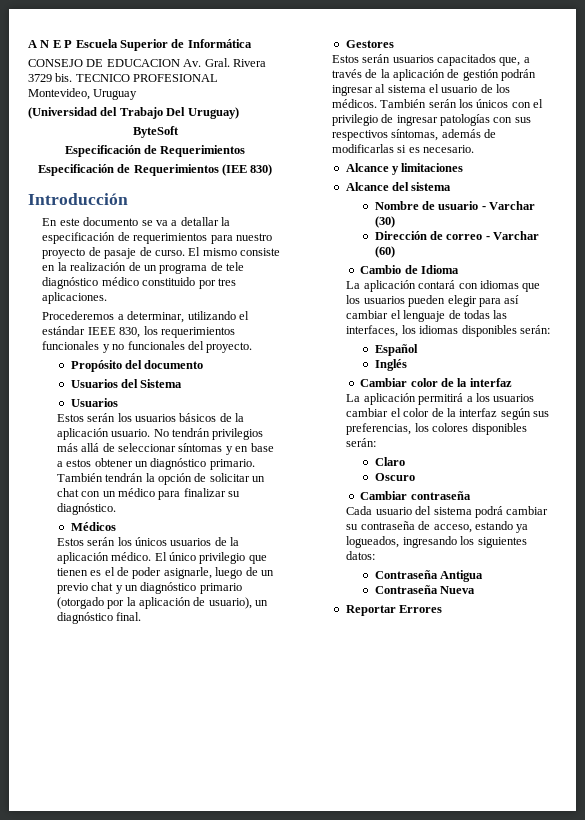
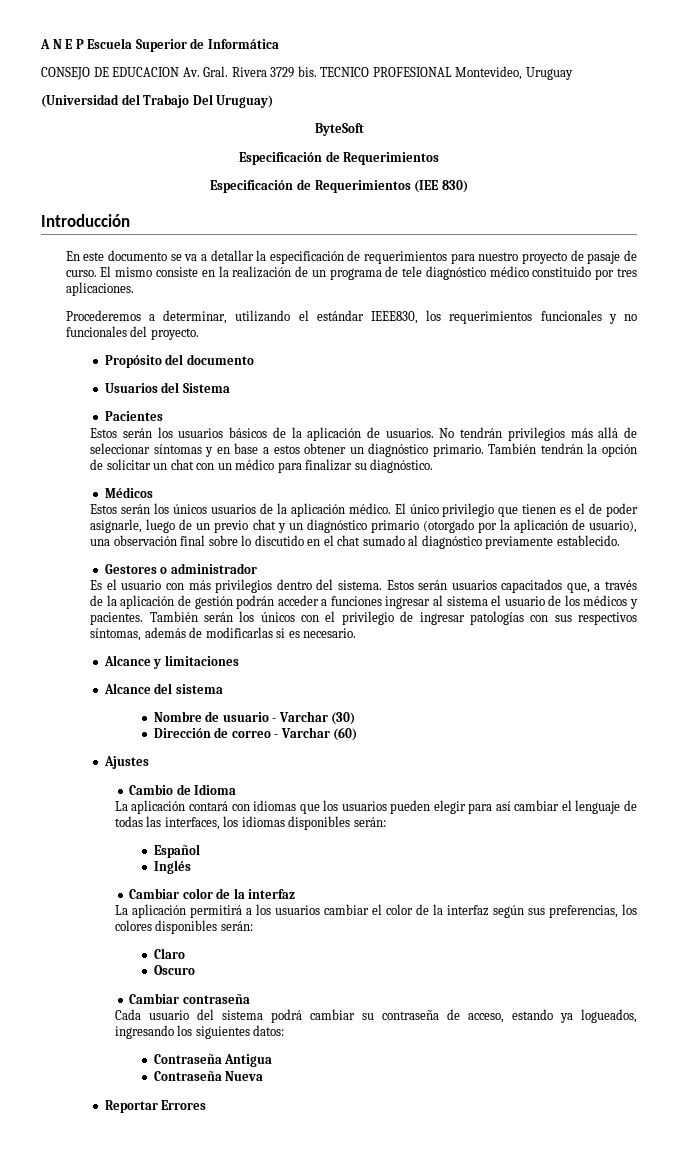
- Procederemos a determinar, utilizando el estándar IEEE 830, los requerimientos funcionales y no funcionales del proyecto.
+ Procederemos a determinar, utilizando el estándar IEEE830, los requerimientos funcionales y no funcionales del proyecto.
  Usuarios del Sistema
- Usuarios
+ Pacientes
- Estos serán los usuarios básicos de la aplicación usuario.
+ Estos serán los usuarios básicos de la aplicación de usuarios.
- El único privilegio que tienen es el de poder asignarle, luego de un previo chat y un diagnóstico primario (otorgado por la aplicación de usuario), un diagnóstico final.
- Gestores
- Estos serán usuarios capacitados que, a través de la aplicación de gestión podrán ingresar al sistema el usuario de los médicos.
+ El único privilegio que tienen es el de poder asignarle, luego de un previo chat y un diagnóstico primario (otorgado por la aplicación de usuario), una observación final sobre lo discutido en el chat sumado al diagnóstico previamente establecido.
+ Gestores o administrador
+ Es el usuario con más privilegios dentro del sistema. Estos serán usuarios capacitados que, a través de la aplicación de gestión podrán acceder a funciones ingresar al sistema el usuario de los médicos y pacientes.
+ Ajustes

